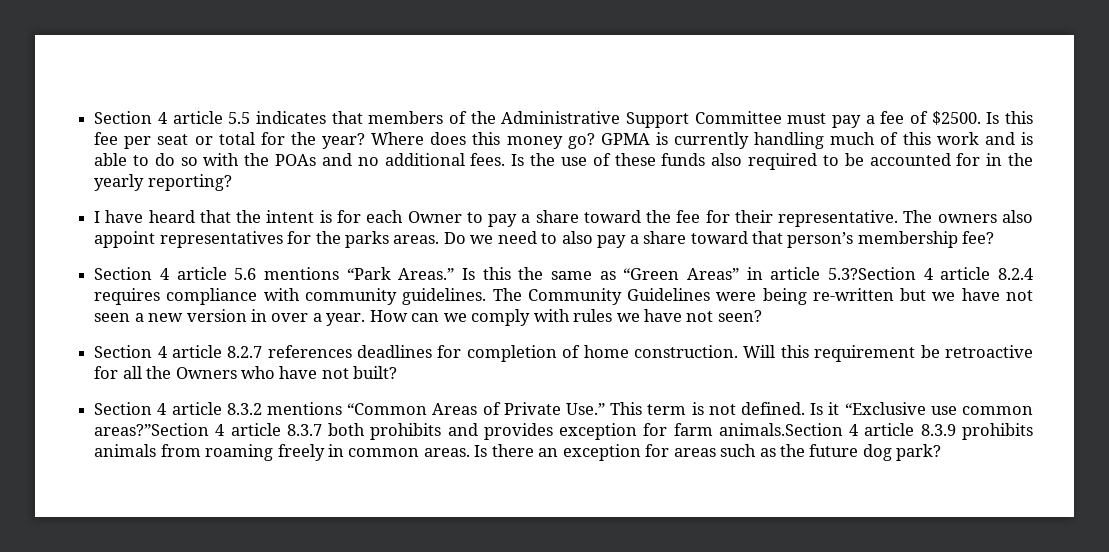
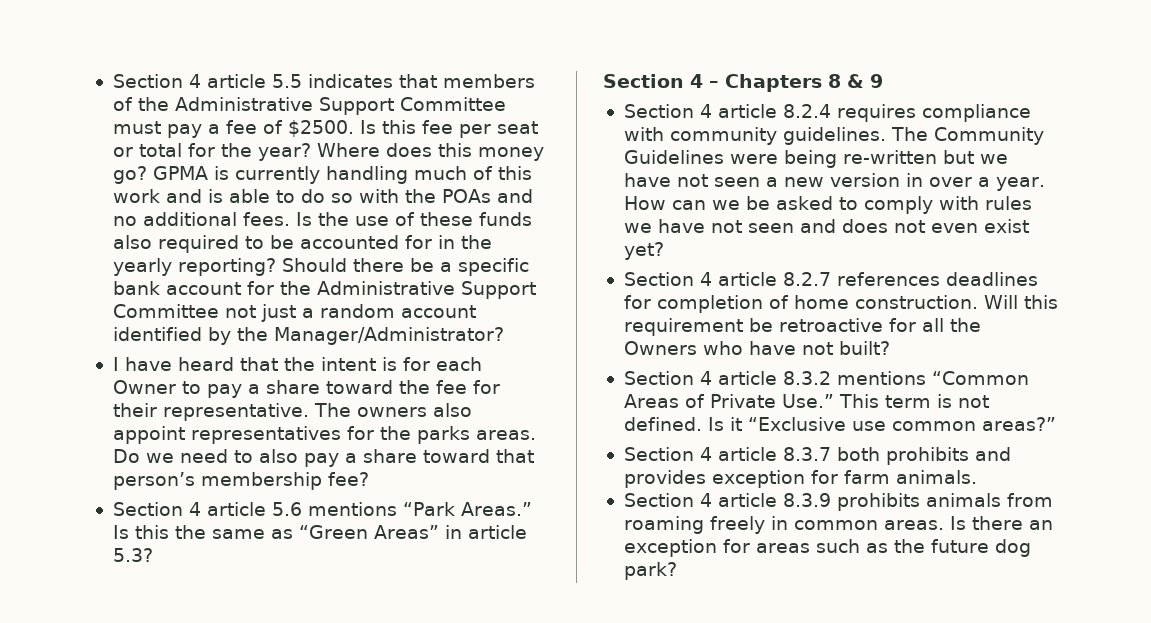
+ Should there be a specific bank account for the Administrative Support Committee not just a random account identified by the Manager/Administrator?
- Is this the same as “Green Areas” in article 5.3?Section 4 article 8.2.4 requires compliance with community guidelines.
+ Is this the same as “Green Areas” in article 5.3?
+ Section 4 – Chapters 8 & 9
+ Section 4 article 8.2.4 requires compliance with community guidelines.
- How can we comply with rules we have not seen?
+ How can we be asked to comply with rules we have not seen and does not even exist yet?
- Is it “Exclusive use common areas?”Section 4 article 8.3.7 both prohibits and provides exception for farm animals.Section 4 article 8.3.9 prohibits animals from roaming freely in common areas.
+ Is it “Exclusive use common areas?”
+ Section 4 article 8.3.7 both prohibits and provides exception for farm animals.
+ Section 4 article 8.3.9 prohibits animals from roaming freely in common areas.

